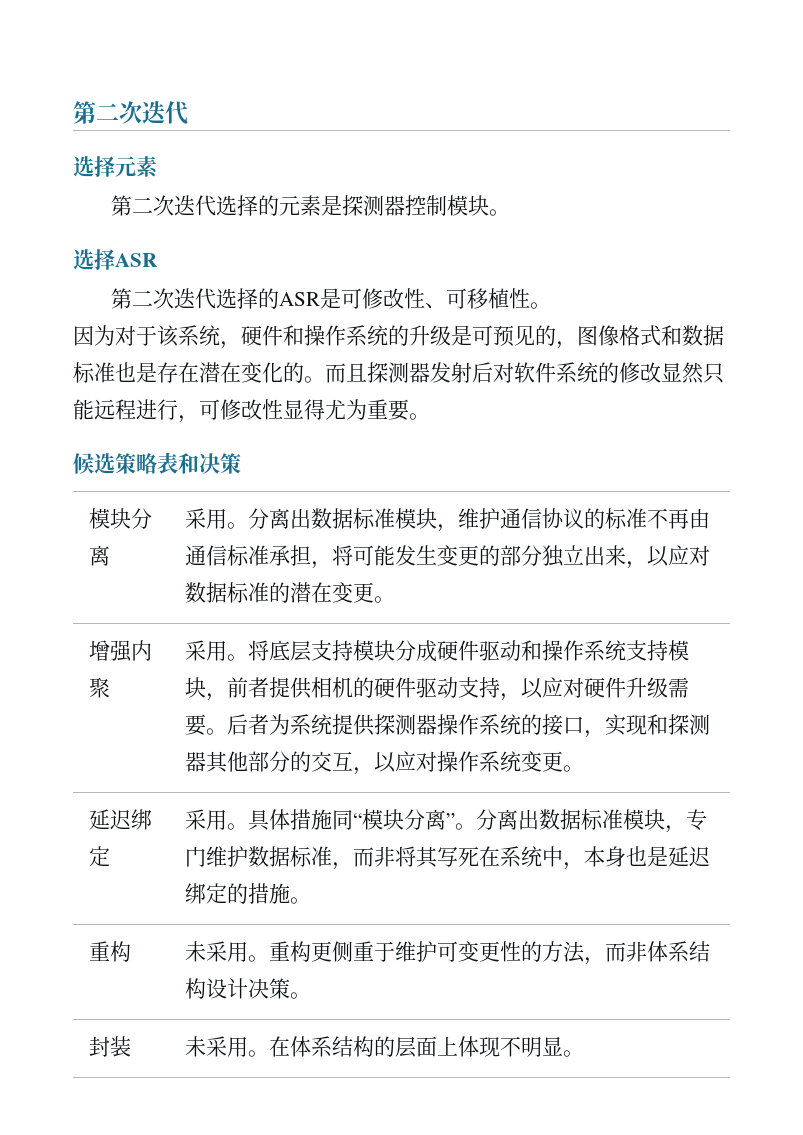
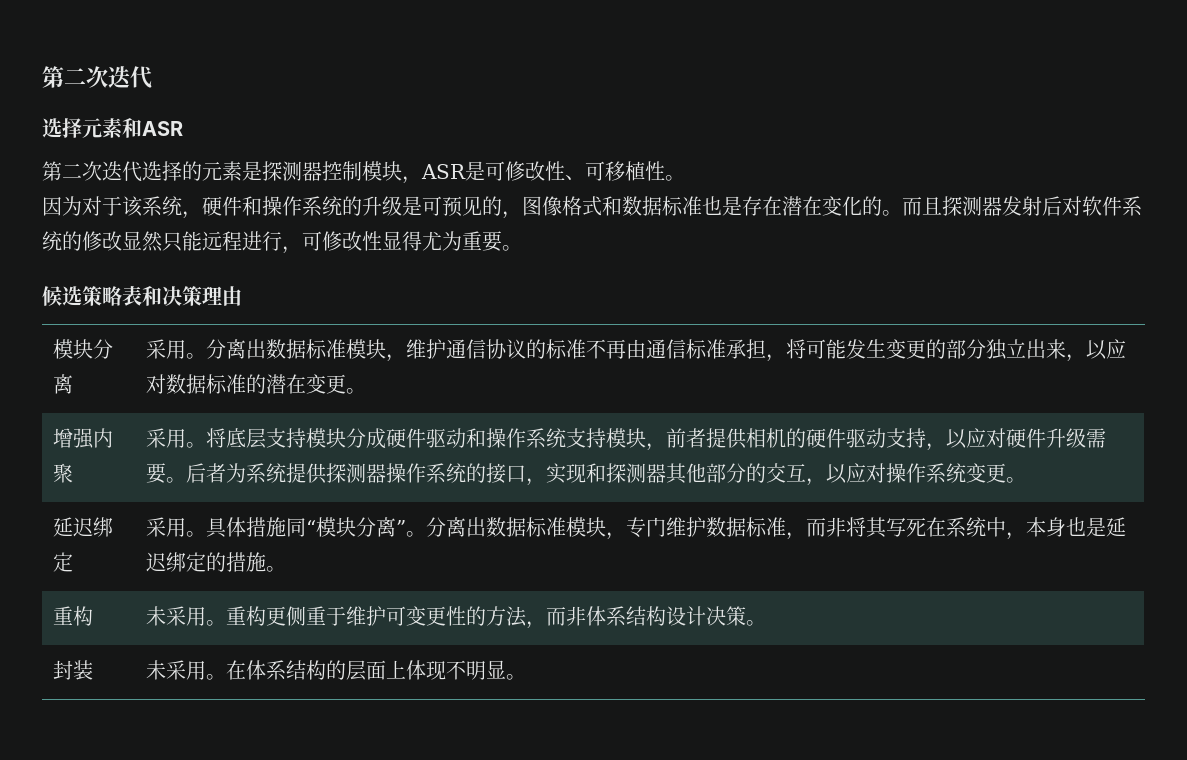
- 选择元素
+ 选择元素和ASR
- 第二次迭代选择的元素是探测器控制模块。
- 选择ASR
- 第二次迭代选择的ASR是可修改性、可移植性。
+ 第二次迭代选择的元素是探测器控制模块，ASR是可修改性、可移植性。
- 候选策略表和决策
+ 候选策略表和决策理由

